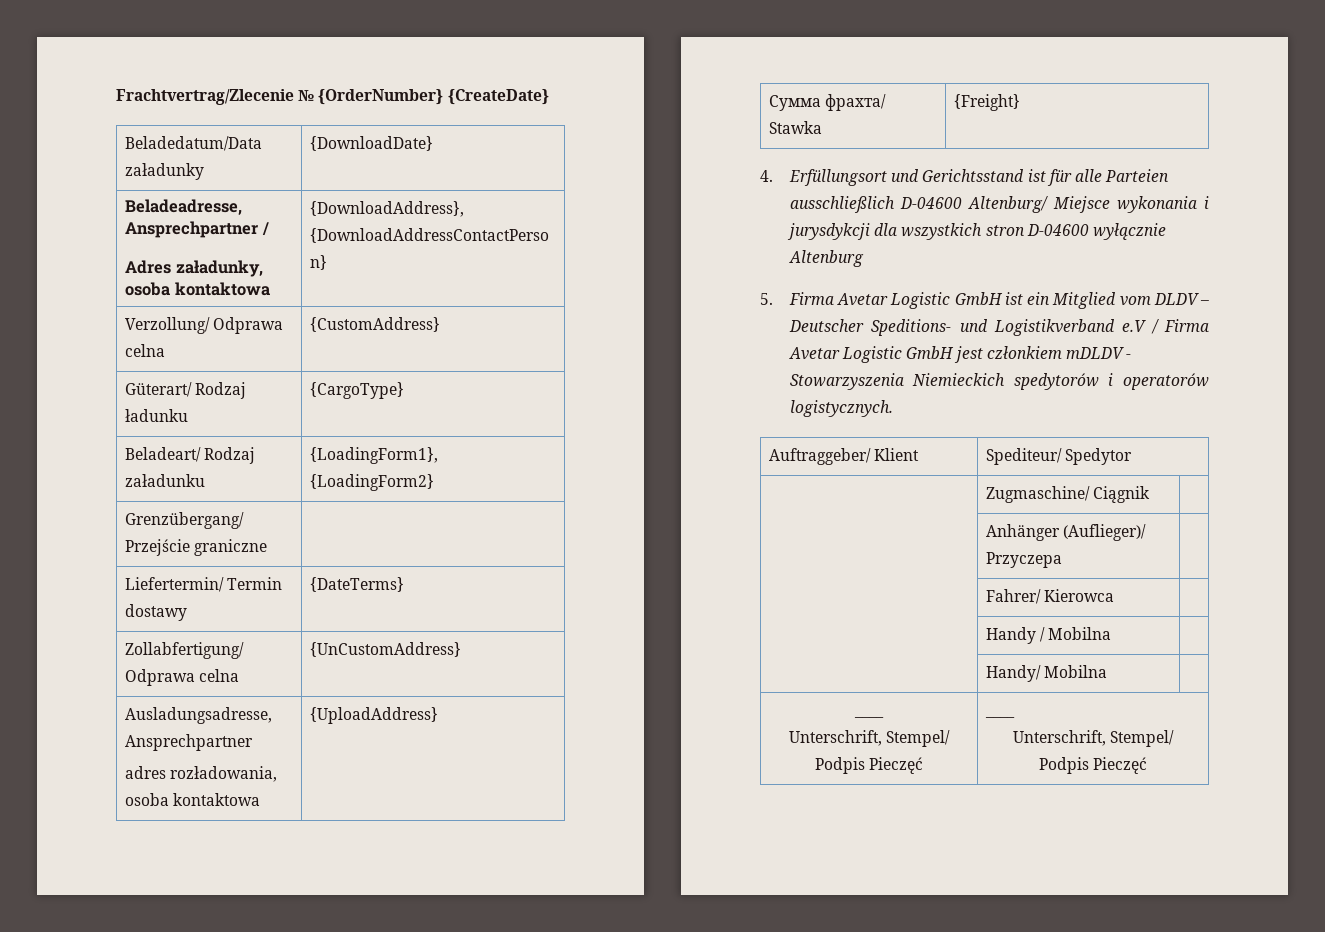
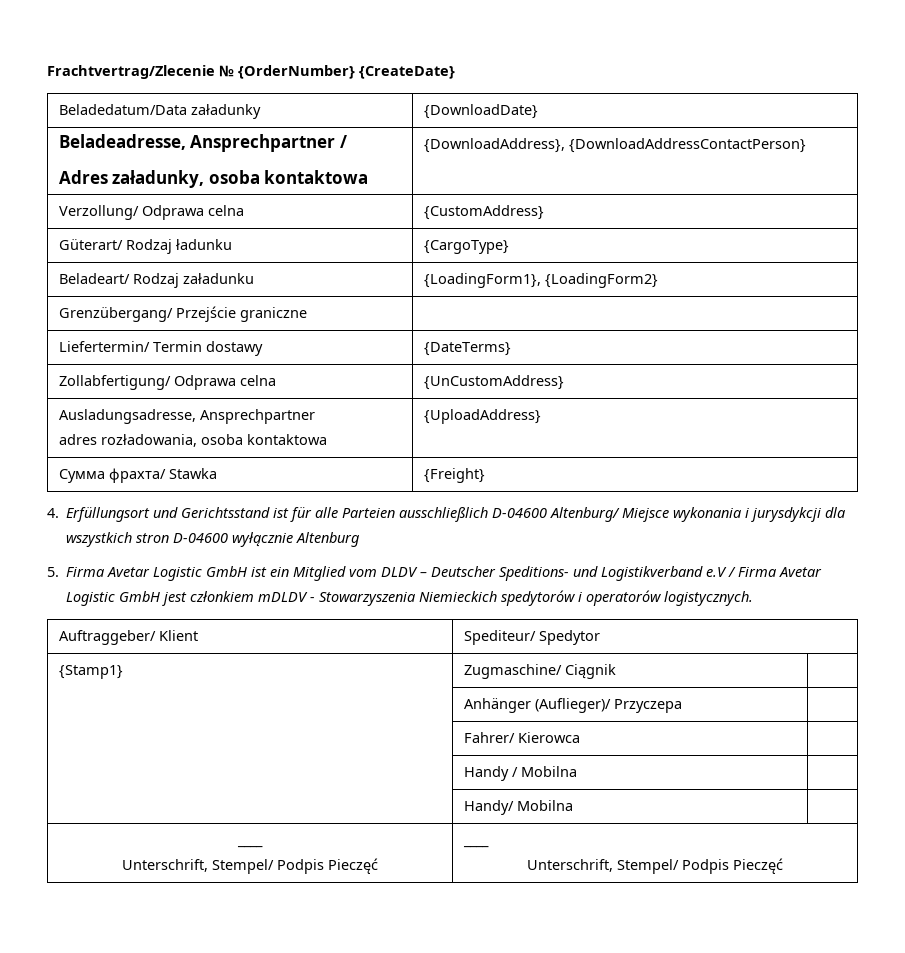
- | Zugmaschine/ Ciągnik |
+ {Stamp1} | Zugmaschine/ Ciągnik |

